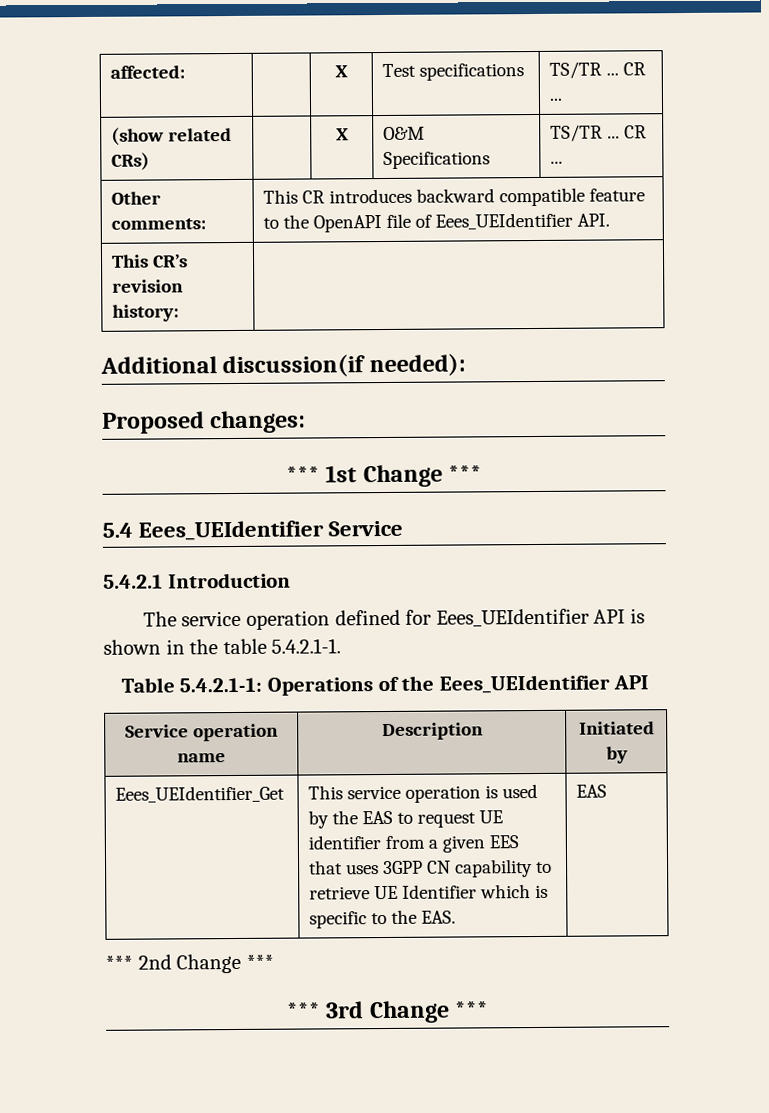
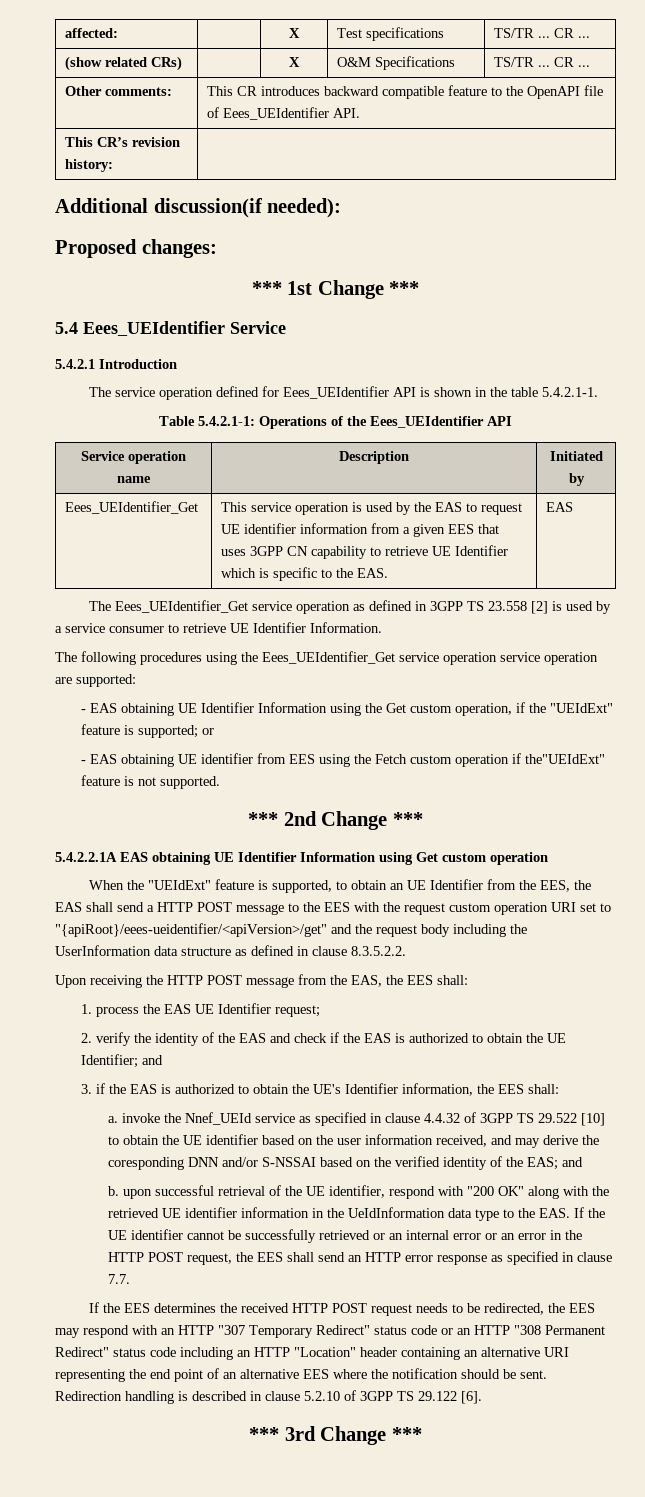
- Eees_UEIdentifier_Get | This service operation is used by the EAS to request UE identifier from a given EES that uses 3GPP CN capability to retrieve UE Identifier which is specific to the EAS. | EAS
+ Eees_UEIdentifier_Get | This service operation is used by the EAS to request UE identifier information from a given EES that uses 3GPP CN capability to retrieve UE Identifier which is specific to the EAS. | EAS
+ The Eees_UEIdentifier_Get service operation as defined in 3GPP TS 23.558 [2] is used by a service consumer to retrieve UE Identifier Information.
+ The following procedures using the Eees_UEIdentifier_Get service operation service operation are supported:
+ - EAS obtaining UE Identifier Information using the Get custom operation, if the "UEIdExt" feature is supported; or
+ - EAS obtaining UE identifier from EES using the Fetch custom operation if the"UEIdExt" feature is not supported.
  *** 2nd Change ***
+ 5.4.2.2.1A EAS obtaining UE Identifier Information using Get custom operation
+ When the "UEIdExt" feature is supported, to obtain an UE Identifier from the EES, the EAS shall send a HTTP POST message to the EES with the request custom operation URI set to "{apiRoot}/eees-ueidentifier/<apiVersion>/get" and the request body including the UserInformation data structure as defined in clause 8.3.5.2.2.
+ Upon receiving the HTTP POST message from the EAS, the EES shall:
+ 1. process the EAS UE Identifier request;
+ 2. verify the identity of the EAS and check if the EAS is authorized to obtain the UE Identifier; and
+ 3. if the EAS is authorized to obtain the UE's Identifier information, the EES shall:
+ a. invoke the Nnef_UEId service as specified in clause 4.4.32 of 3GPP TS 29.522 [10] to obtain the UE identifier based on the user information received, and may derive the coresponding DNN and/or S-NSSAI based on the verified identity of the EAS; and
+ b. upon successful retrieval of the UE identifier, respond with "200 OK" along with the retrieved UE identifier information in the UeIdInformation data type to the EAS. If the UE identifier cannot be successfully retrieved or an internal error or an error in the HTTP POST request, the EES shall send an HTTP error response as specified in clause 7.7.
+ If the EES determines the received HTTP POST request needs to be redirected, the EES may respond with an HTTP "307 Temporary Redirect" status code or an HTTP "308 Permanent Redirect" status code including an HTTP "Location" header containing an alternative URI representing the end point of an alternative EES where the notification should be sent. Redirection handling is described in clause 5.2.10 of 3GPP TS 29.122 [6].

